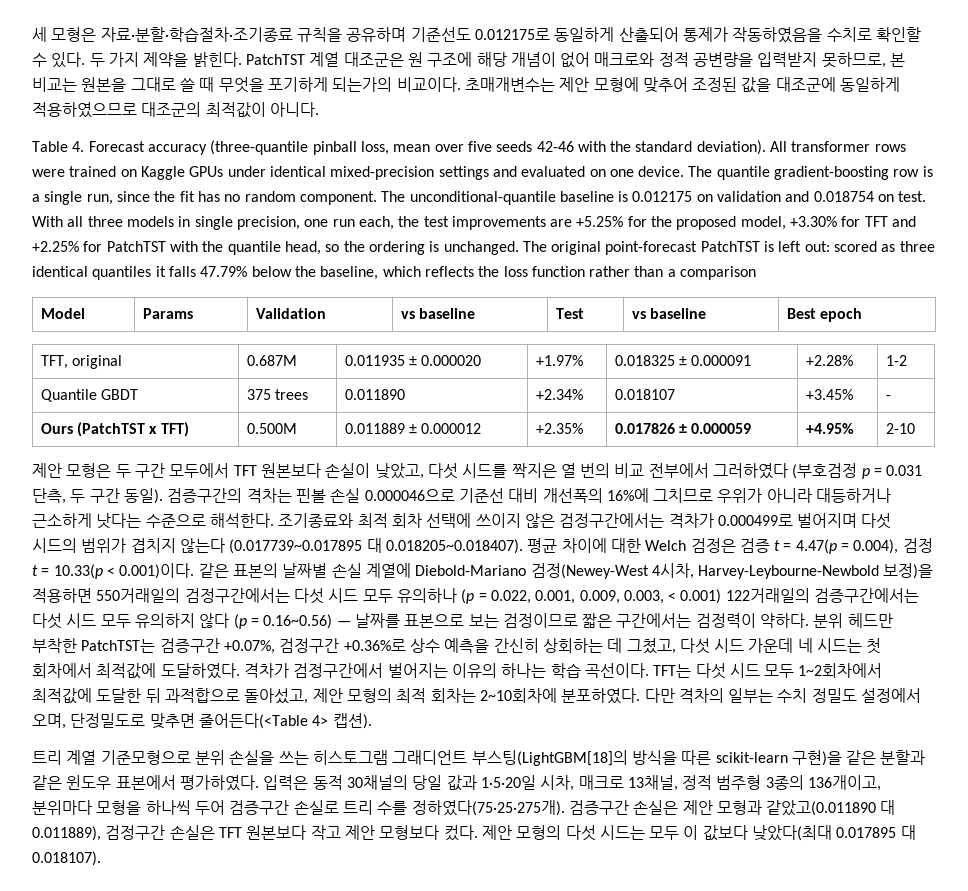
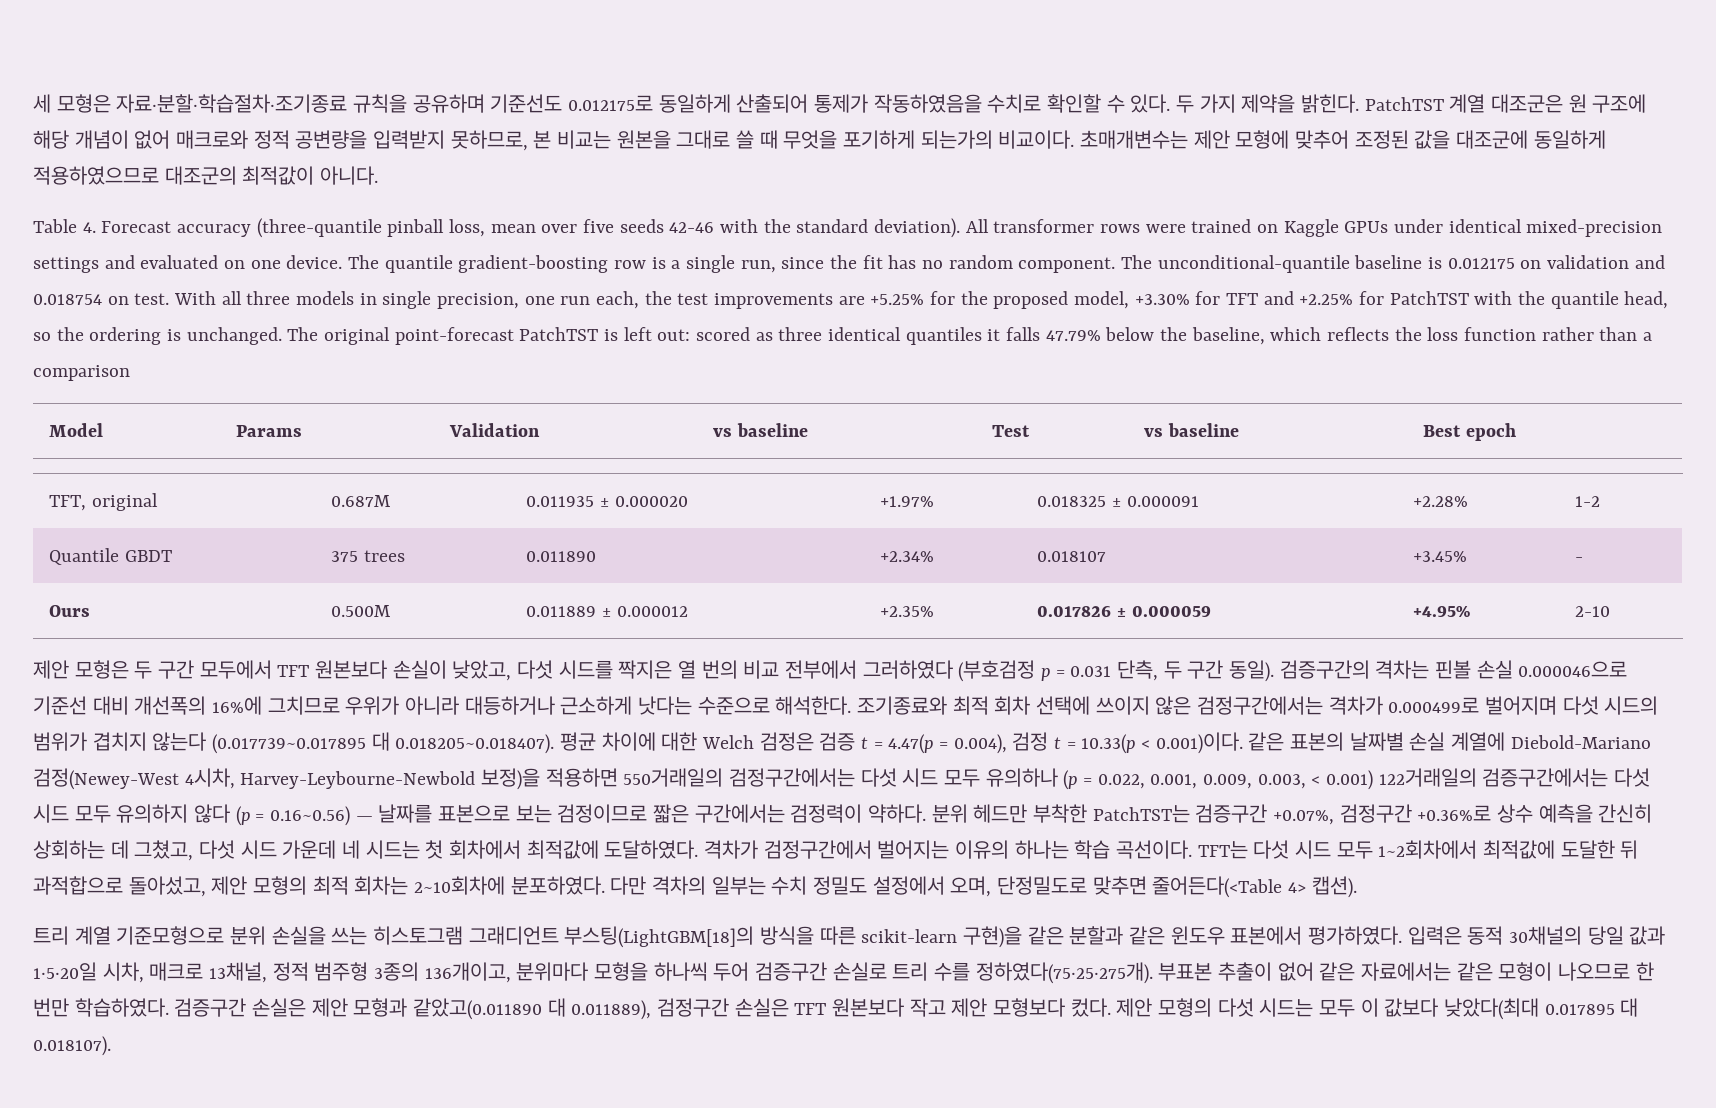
- Ours (PatchTST x TFT) | 0.500M | 0.011889 ± 0.000012 | +2.35% | 0.017826 ± 0.000059 | +4.95% | 2-10
+ Ours | 0.500M | 0.011889 ± 0.000012 | +2.35% | 0.017826 ± 0.000059 | +4.95% | 2-10
+ 부표본 추출이 없어 같은 자료에서는 같은 모형이 나오므로 한 번만 학습하였다.

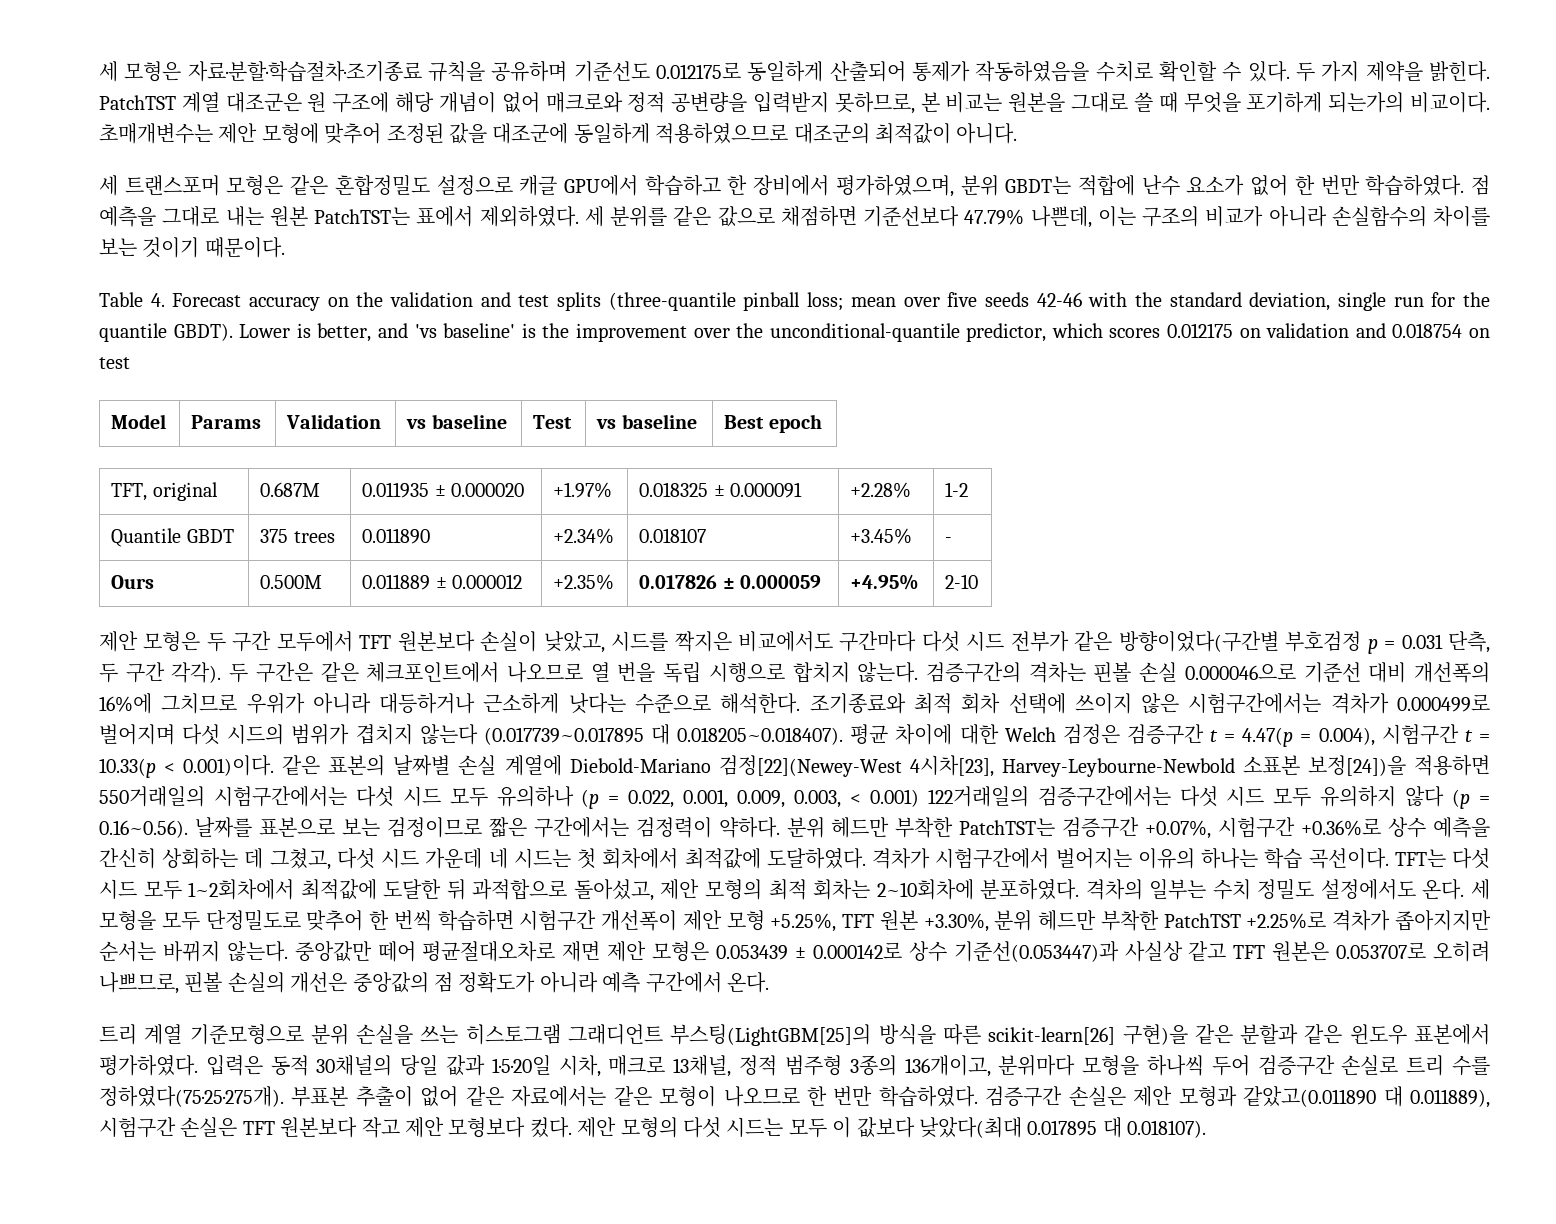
- Table 4. Forecast accuracy (three-quantile pinball loss, mean over five seeds 42-46 with the standard deviation). All transformer rows were trained on Kaggle GPUs under identical mixed-precision settings and evaluated on one device. The quantile gradient-boosting row is a single run, since the fit has no random component. The unconditional-quantile baseline is 0.012175 on validation and 0.018754 on test. With all three models in single precision, one run each, the test improvements are +5.25% for the proposed model, +3.30% for TFT and +2.25% for PatchTST with the quantile head, so the ordering is unchanged. The original point-forecast PatchTST is left out: scored as three identical quantiles it falls 47.79% below the baseline, which reflects the loss function rather than a comparison
+ 세 트랜스포머 모형은 같은 혼합정밀도 설정으로 캐글 GPU에서 학습하고 한 장비에서 평가하였으며, 분위 GBDT는 적합에 난수 요소가 없어 한 번만 학습하였다. 점 예측을 그대로 내는 원본 PatchTST는 표에서 제외하였다. 세 분위를 같은 값으로 채점하면 기준선보다 47.79% 나쁜데, 이는 구조의 비교가 아니라 손실함수의 차이를 보는 것이기 때문이다.
+ Table 4. Forecast accuracy on the validation and test splits (three-quantile pinball loss; mean over five seeds 42-46 with the standard deviation, single run for the quantile GBDT). Lower is better, and 'vs baseline' is the improvement over the unconditional-quantile predictor, which scores 0.012175 on validation and 0.018754 on test
- 제안 모형은 두 구간 모두에서 TFT 원본보다 손실이 낮았고, 다섯 시드를 짝지은 열 번의 비교 전부에서 그러하였다 (부호검정 p = 0.031 단측, 두 구간 동일).
+ 제안 모형은 두 구간 모두에서 TFT 원본보다 손실이 낮았고, 시드를 짝지은 비교에서도 구간마다 다섯 시드 전부가 같은 방향이었다(구간별 부호검정 p = 0.031 단측, 두 구간 각각). 두 구간은 같은 체크포인트에서 나오므로 열 번을 독립 시행으로 합치지 않는다.
- 조기종료와 최적 회차 선택에 쓰이지 않은 검정구간에서는 격차가 0.000499로 벌어지며 다섯 시드의 범위가 겹치지 않는다 (0.017739~0.017895 대 0.018205~0.018407). 평균 차이에 대한 Welch 검정은 검증 t = 4.47(p = 0.004), 검정 t = 10.33(p < 0.001)이다. 같은 표본의 날짜별 손실 계열에 Diebold-Mariano 검정(Newey-West 4시차, Harvey-Leybourne-Newbold 보정)을 적용하면 550거래일의 검정구간에서는 다섯 시드 모두 유의하나 (p = 0.022, 0.001, 0.009, 0.003, < 0.001) 122거래일의 검증구간에서는 다섯 시드 모두 유의하지 않다 (p = 0.16~0.56) — 날짜를 표본으로 보는 검정이므로 짧은 구간에서는 검정력이 약하다.
+ 조기종료와 최적 회차 선택에 쓰이지 않은 시험구간에서는 격차가 0.000499로 벌어지며 다섯 시드의 범위가 겹치지 않는다 (0.017739~0.017895 대 0.018205~0.018407). 평균 차이에 대한 Welch 검정은 검증구간 t = 4.47(p = 0.004), 시험구간 t = 10.33(p < 0.001)이다. 같은 표본의 날짜별 손실 계열에 Diebold-Mariano 검정[22](Newey-West 4시차[23], Harvey-Leybourne-Newbold 소표본 보정[24])을 적용하면 550거래일의 시험구간에서는 다섯 시드 모두 유의하나 (p = 0.022, 0.001, 0.009, 0.003, < 0.001) 122거래일의 검증구간에서는 다섯 시드 모두 유의하지 않다 (p = 0.16~0.56). 날짜를 표본으로 보는 검정이므로 짧은 구간에서는 검정력이 약하다.
- 분위 헤드만 부착한 PatchTST는 검증구간 +0.07%, 검정구간 +0.36%로 상수 예측을 간신히 상회하는 데 그쳤고, 다섯 시드 가운데 네 시드는 첫 회차에서 최적값에 도달하였다.
+ 분위 헤드만 부착한 PatchTST는 검증구간 +0.07%, 시험구간 +0.36%로 상수 예측을 간신히 상회하는 데 그쳤고, 다섯 시드 가운데 네 시드는 첫 회차에서 최적값에 도달하였다.
- 격차가 검정구간에서 벌어지는 이유의 하나는 학습 곡선이다.
+ 격차가 시험구간에서 벌어지는 이유의 하나는 학습 곡선이다.
- 다만 격차의 일부는 수치 정밀도 설정에서 오며, 단정밀도로 맞추면 줄어든다(<Table 4> 캡션).
+ 격차의 일부는 수치 정밀도 설정에서도 온다. 세 모형을 모두 단정밀도로 맞추어 한 번씩 학습하면 시험구간 개선폭이 제안 모형 +5.25%, TFT 원본 +3.30%, 분위 헤드만 부착한 PatchTST +2.25%로 격차가 좁아지지만 순서는 바뀌지 않는다. 중앙값만 떼어 평균절대오차로 재면 제안 모형은 0.053439 ± 0.000142로 상수 기준선(0.053447)과 사실상 같고 TFT 원본은 0.053707로 오히려 나쁘므로, 핀볼 손실의 개선은 중앙값의 점 정확도가 아니라 예측 구간에서 온다.
- 트리 계열 기준모형으로 분위 손실을 쓰는 히스토그램 그래디언트 부스팅(LightGBM[18]의 방식을 따른 scikit-learn 구현)을 같은 분할과 같은 윈도우 표본에서 평가하였다.
+ 트리 계열 기준모형으로 분위 손실을 쓰는 히스토그램 그래디언트 부스팅(LightGBM[25]의 방식을 따른 scikit-learn[26] 구현)을 같은 분할과 같은 윈도우 표본에서 평가하였다.
- 검증구간 손실은 제안 모형과 같았고(0.011890 대 0.011889), 검정구간 손실은 TFT 원본보다 작고 제안 모형보다 컸다.
+ 검증구간 손실은 제안 모형과 같았고(0.011890 대 0.011889), 시험구간 손실은 TFT 원본보다 작고 제안 모형보다 컸다.

